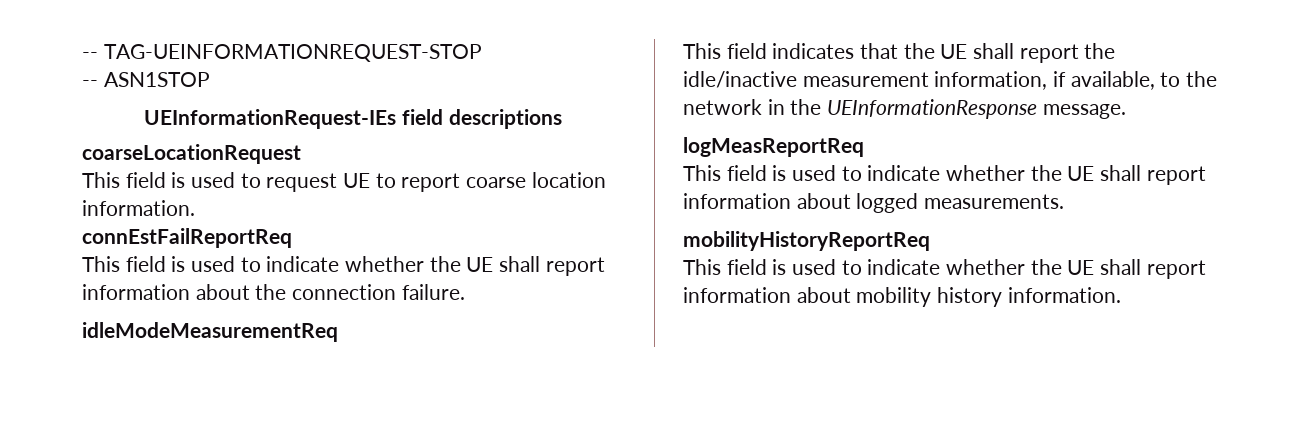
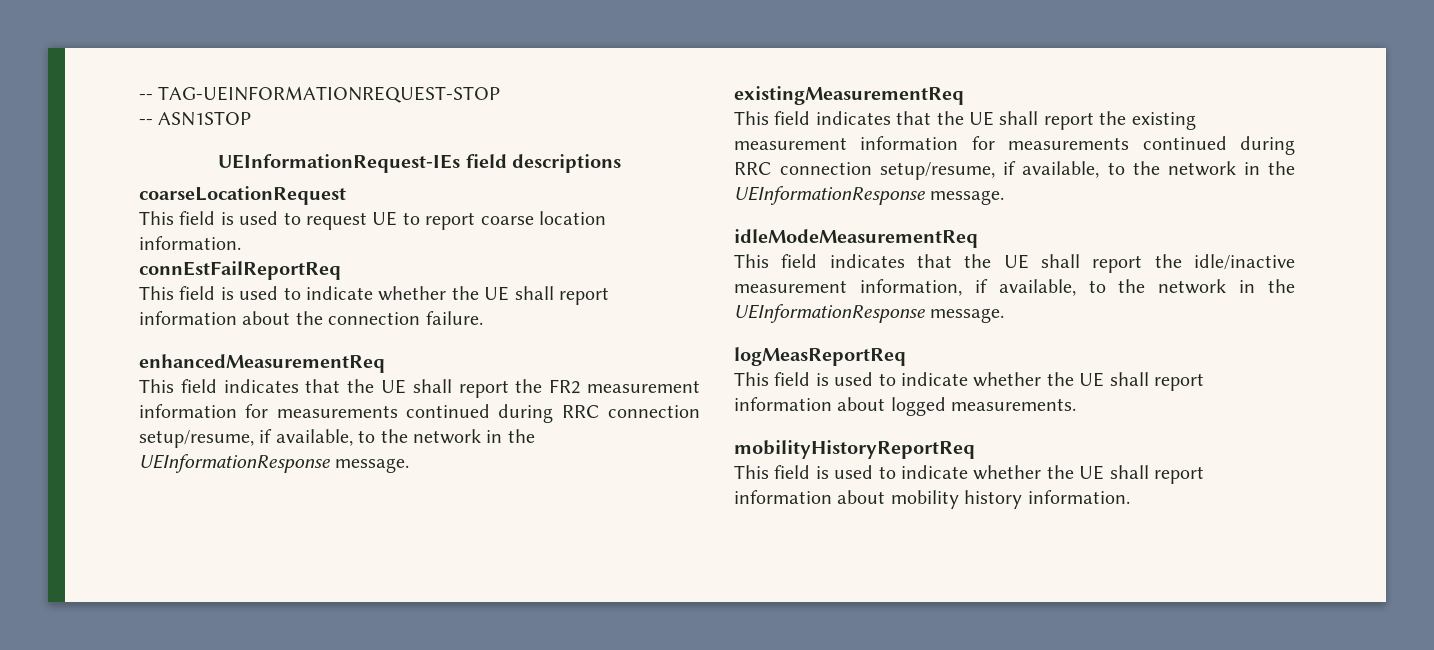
+ enhancedMeasurementReq
+ This field indicates that the UE shall report the FR2 measurement information for measurements continued during RRC connection setup/resume, if available, to the network in the UEInformationResponse message.
+ existingMeasurementReq
+ This field indicates that the UE shall report the existing measurement information for measurements continued during RRC connection setup/resume, if available, to the network in the UEInformationResponse message.

